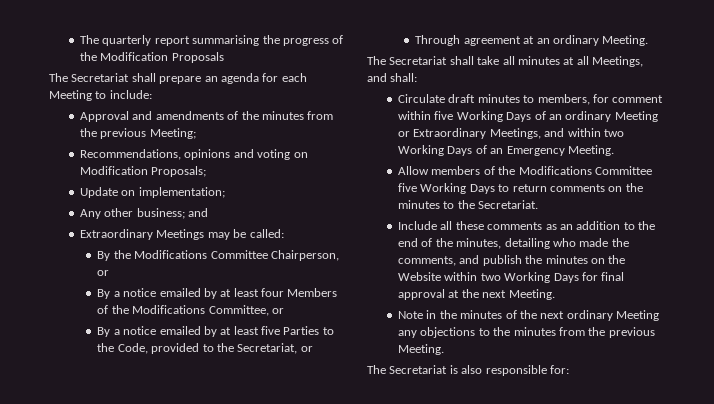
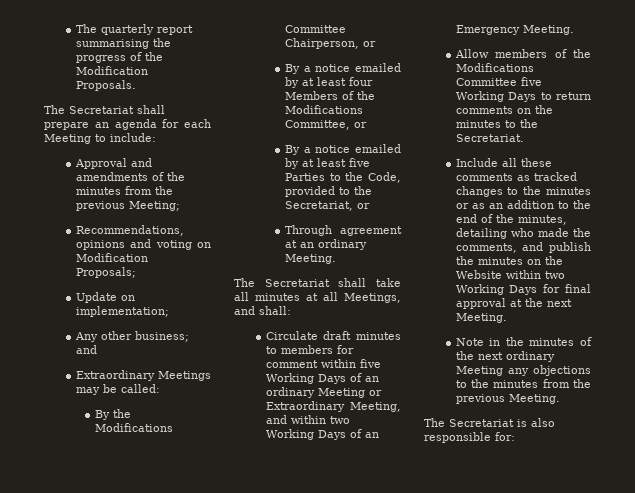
- The quarterly report summarising the progress of the Modification Proposals
+ The quarterly report summarising the progress of the Modification Proposals.
- Circulate draft minutes to members, for comment within five Working Days of an ordinary Meeting or Extraordinary Meetings, and within two Working Days of an Emergency Meeting.
+ Circulate draft minutes to members for comment within five Working Days of an ordinary Meeting or Extraordinary Meeting, and within two Working Days of an Emergency Meeting.
- Include all these comments as an addition to the end of the minutes, detailing who made the comments, and publish the minutes on the Website within two Working Days for final approval at the next Meeting.
+ Include all these comments as tracked changes to the minutes or as an addition to the end of the minutes, detailing who made the comments, and publish the minutes on the Website within two Working Days for final approval at the next Meeting.

